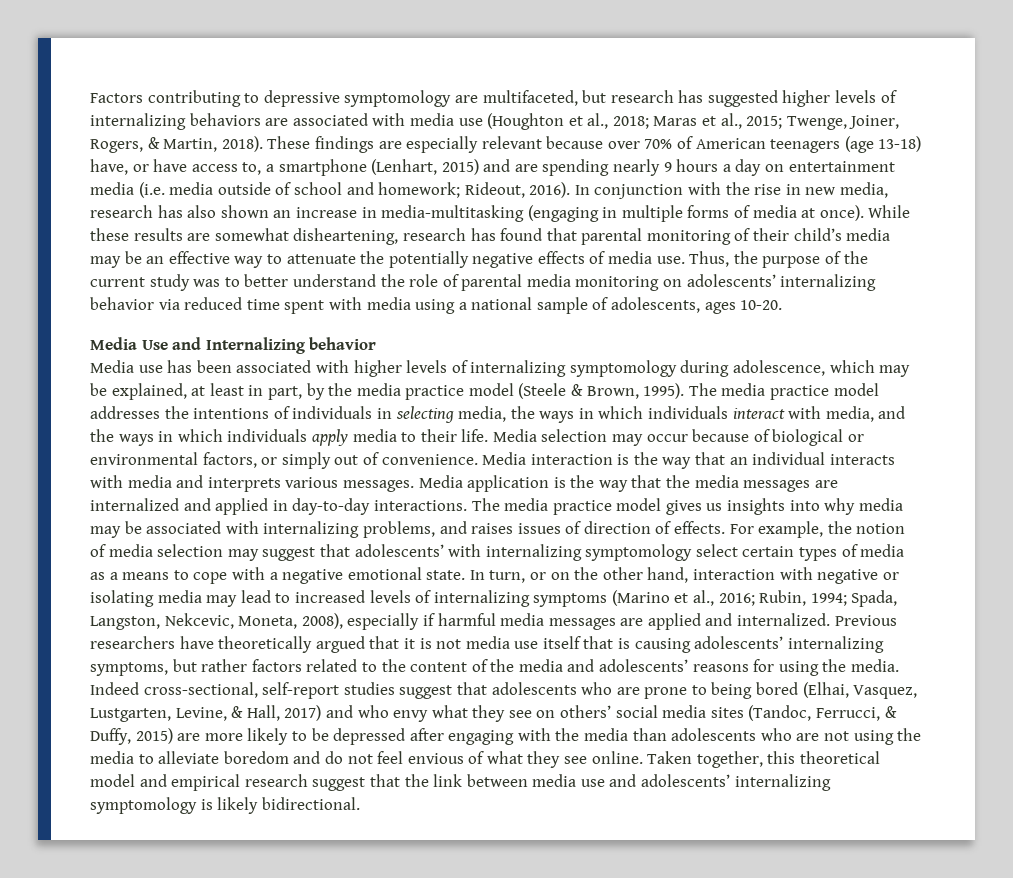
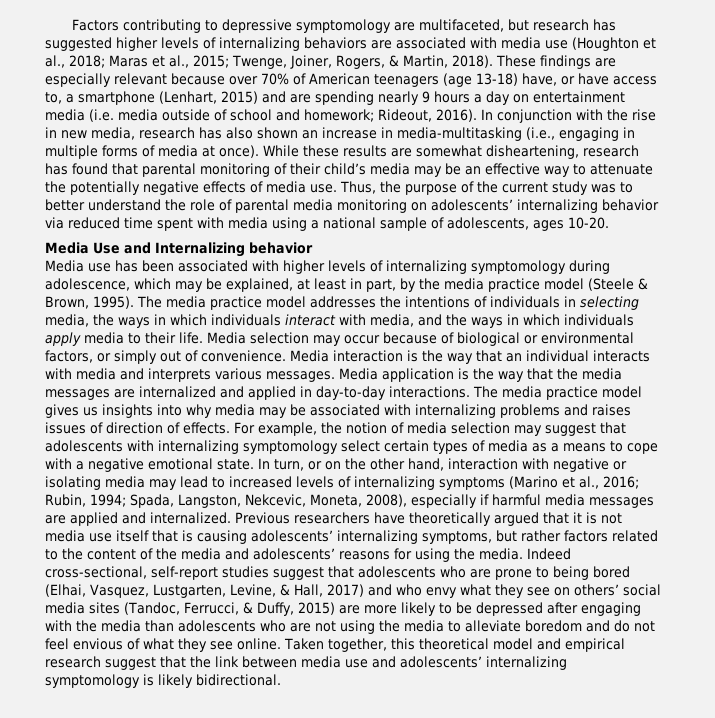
- In conjunction with the rise in new media, research has also shown an increase in media-multitasking (engaging in multiple forms of media at once).
+ In conjunction with the rise in new media, research has also shown an increase in media-multitasking (i.e., engaging in multiple forms of media at once).
- The media practice model gives us insights into why media may be associated with internalizing problems, and raises issues of direction of effects.
+ The media practice model gives us insights into why media may be associated with internalizing problems and raises issues of direction of effects.
- For example, the notion of media selection may suggest that adolescents’ with internalizing symptomology select certain types of media as a means to cope with a negative emotional state.
+ For example, the notion of media selection may suggest that adolescents with internalizing symptomology select certain types of media as a means to cope with a negative emotional state.

